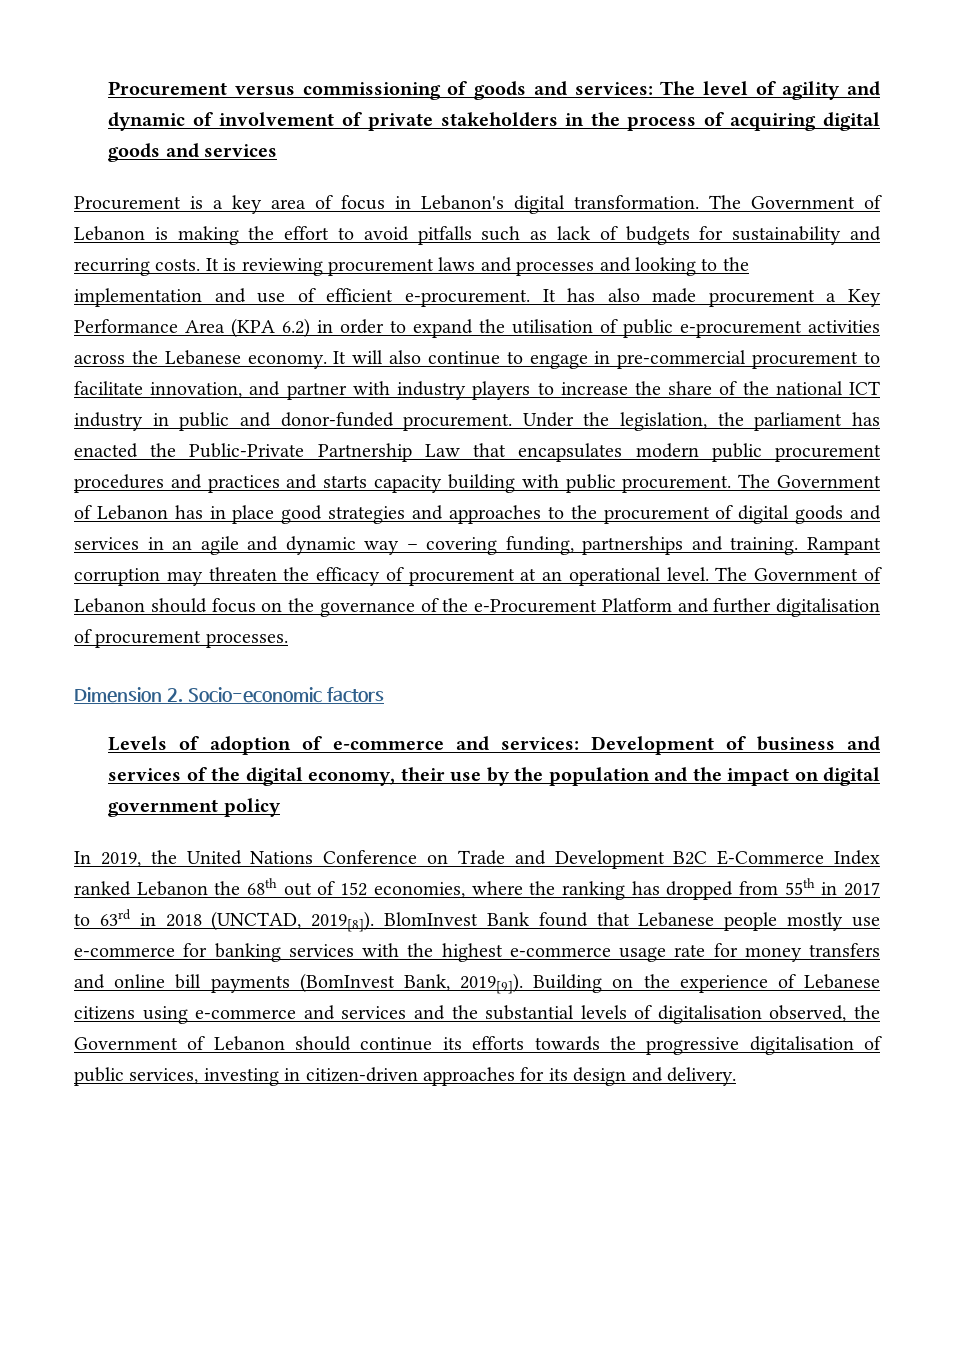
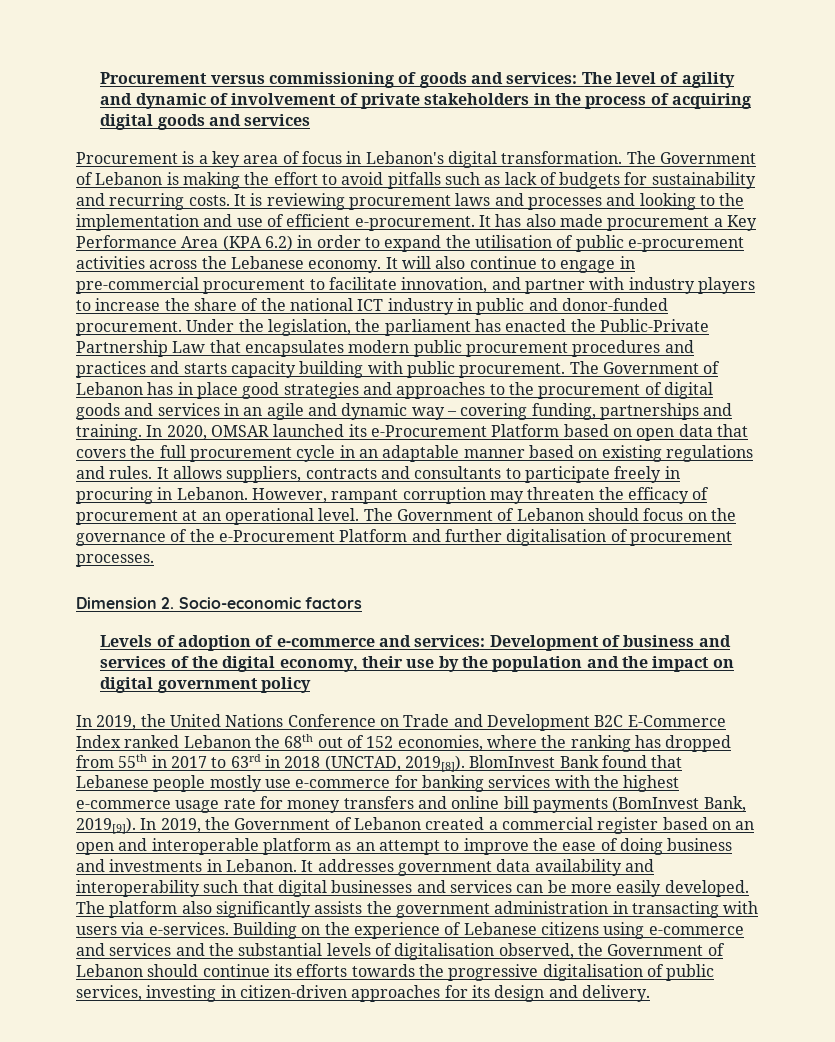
- Rampant corruption may threaten the efficacy of procurement at an operational level.
+ In 2020, OMSAR launched its e-Procurement Platform based on open data that covers the full procurement cycle in an adaptable manner based on existing regulations and rules. It allows suppliers, contracts and consultants to participate freely in procuring in Lebanon. However, rampant corruption may threaten the efficacy of procurement at an operational level.
+ In 2019, the Government of Lebanon created a commercial register based on an open and interoperable platform as an attempt to improve the ease of doing business and investments in Lebanon. It addresses government data availability and interoperability such that digital businesses and services can be more easily developed. The platform also significantly assists the government administration in transacting with users via e-services.

